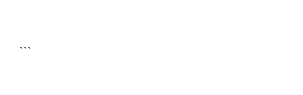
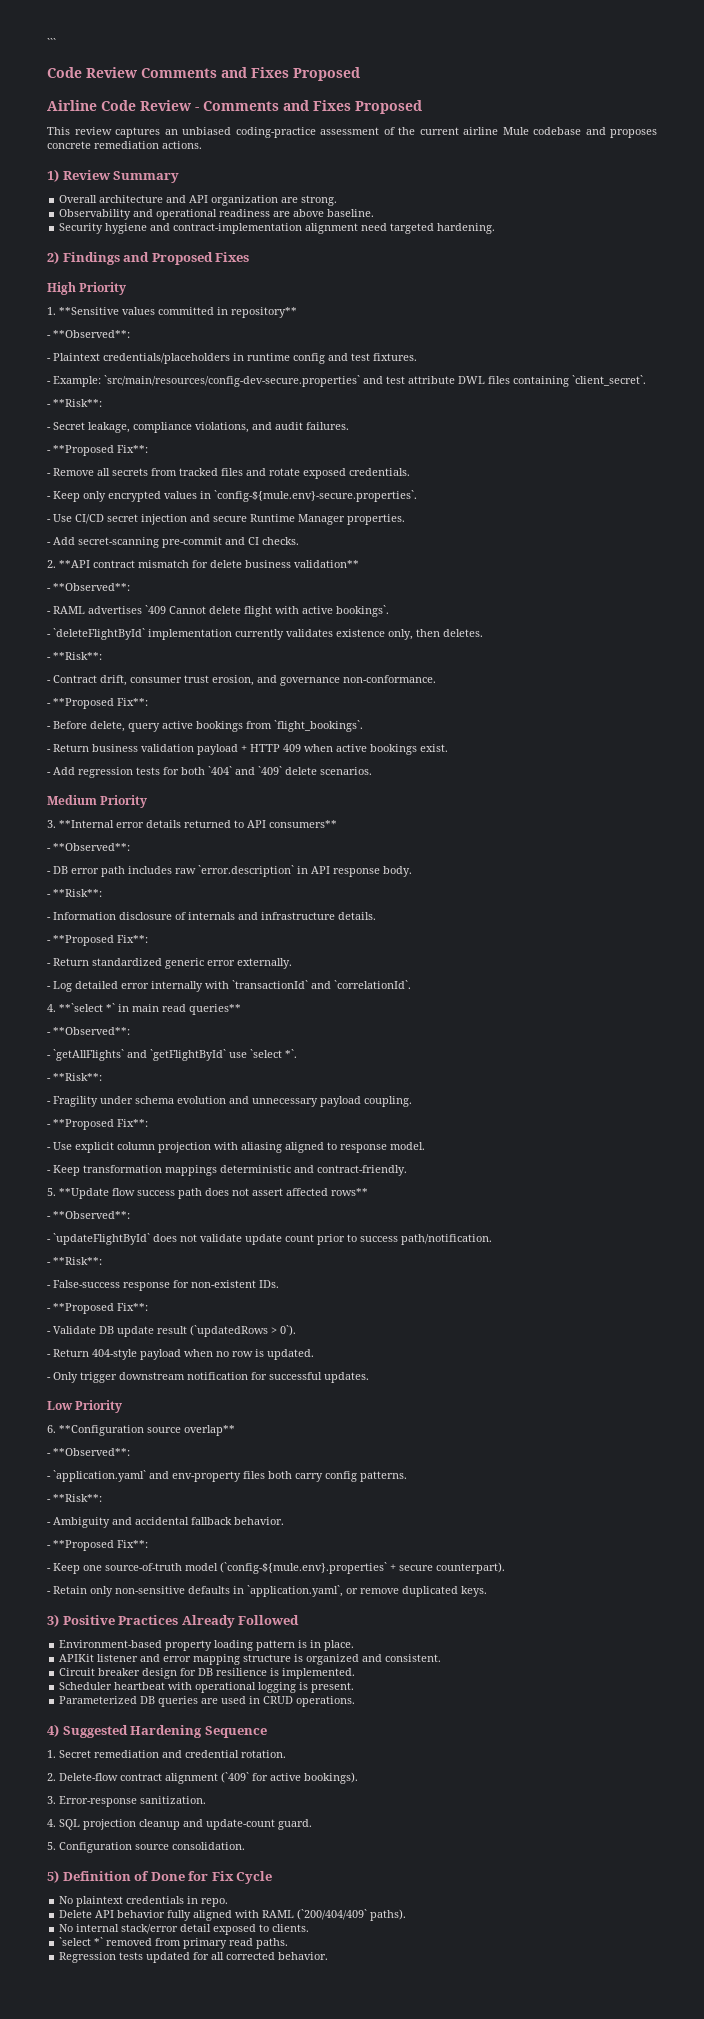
+ Code Review Comments and Fixes Proposed
+ Airline Code Review - Comments and Fixes Proposed
+ This review captures an unbiased coding-practice assessment of the current airline Mule codebase and proposes concrete remediation actions.
+ 1) Review Summary
+ Overall architecture and API organization are strong.
+ Observability and operational readiness are above baseline.
+ Security hygiene and contract-implementation alignment need targeted hardening.
+ 2) Findings and Proposed Fixes
+ High Priority
+ 1. **Sensitive values committed in repository**
+ - **Observed**:
+ - Plaintext credentials/placeholders in runtime config and test fixtures.
+ - Example: `src/main/resources/config-dev-secure.properties` and test attribute DWL files containing `client_secret`.
+ - **Risk**:
+ - Secret leakage, compliance violations, and audit failures.
+ - **Proposed Fix**:
+ - Remove all secrets from tracked files and rotate exposed credentials.
+ - Keep only encrypted values in `config-${mule.env}-secure.properties`.
+ - Use CI/CD secret injection and secure Runtime Manager properties.
+ - Add secret-scanning pre-commit and CI checks.
+ 2. **API contract mismatch for delete business validation**
+ - **Observed**:
+ - RAML advertises `409 Cannot delete flight with active bookings`.
+ - `deleteFlightById` implementation currently validates existence only, then deletes.
+ - **Risk**:
+ - Contract drift, consumer trust erosion, and governance non-conformance.
+ - **Proposed Fix**:
+ - Before delete, query active bookings from `flight_bookings`.
+ - Return business validation payload + HTTP 409 when active bookings exist.
+ - Add regression tests for both `404` and `409` delete scenarios.
+ Medium Priority
+ 3. **Internal error details returned to API consumers**
+ - **Observed**:
+ - DB error path includes raw `error.description` in API response body.
+ - **Risk**:
+ - Information disclosure of internals and infrastructure details.
+ - **Proposed Fix**:
+ - Return standardized generic error externally.
+ - Log detailed error internally with `transactionId` and `correlationId`.
+ 4. **`select *` in main read queries**
+ - **Observed**:
+ - `getAllFlights` and `getFlightById` use `select *`.
+ - **Risk**:
+ - Fragility under schema evolution and unnecessary payload coupling.
+ - **Proposed Fix**:
+ - Use explicit column projection with aliasing aligned to response model.
+ - Keep transformation mappings deterministic and contract-friendly.
+ 5. **Update flow success path does not assert affected rows**
+ - **Observed**:
+ - `updateFlightById` does not validate update count prior to success path/notification.
+ - **Risk**:
+ - False-success response for non-existent IDs.
+ - **Proposed Fix**:
+ - Validate DB update result (`updatedRows > 0`).
+ - Return 404-style payload when no row is updated.
+ - Only trigger downstream notification for successful updates.
+ Low Priority
+ 6. **Configuration source overlap**
+ - **Observed**:
+ - `application.yaml` and env-property files both carry config patterns.
+ - **Risk**:
+ - Ambiguity and accidental fallback behavior.
+ - **Proposed Fix**:
+ - Keep one source-of-truth model (`config-${mule.env}.properties` + secure counterpart).
+ - Retain only non-sensitive defaults in `application.yaml`, or remove duplicated keys.
+ 3) Positive Practices Already Followed
+ Environment-based property loading pattern is in place.
+ APIKit listener and error mapping structure is organized and consistent.
+ Circuit breaker design for DB resilience is implemented.
+ Scheduler heartbeat with operational logging is present.
+ Parameterized DB queries are used in CRUD operations.
+ 4) Suggested Hardening Sequence
+ 1. Secret remediation and credential rotation.
+ 2. Delete-flow contract alignment (`409` for active bookings).
+ 3. Error-response sanitization.
+ 4. SQL projection cleanup and update-count guard.
+ 5. Configuration source consolidation.
+ 5) Definition of Done for Fix Cycle
+ No plaintext credentials in repo.
+ Delete API behavior fully aligned with RAML (`200/404/409` paths).
+ No internal stack/error detail exposed to clients.
+ `select *` removed from primary read paths.
+ Regression tests updated for all corrected behavior.

